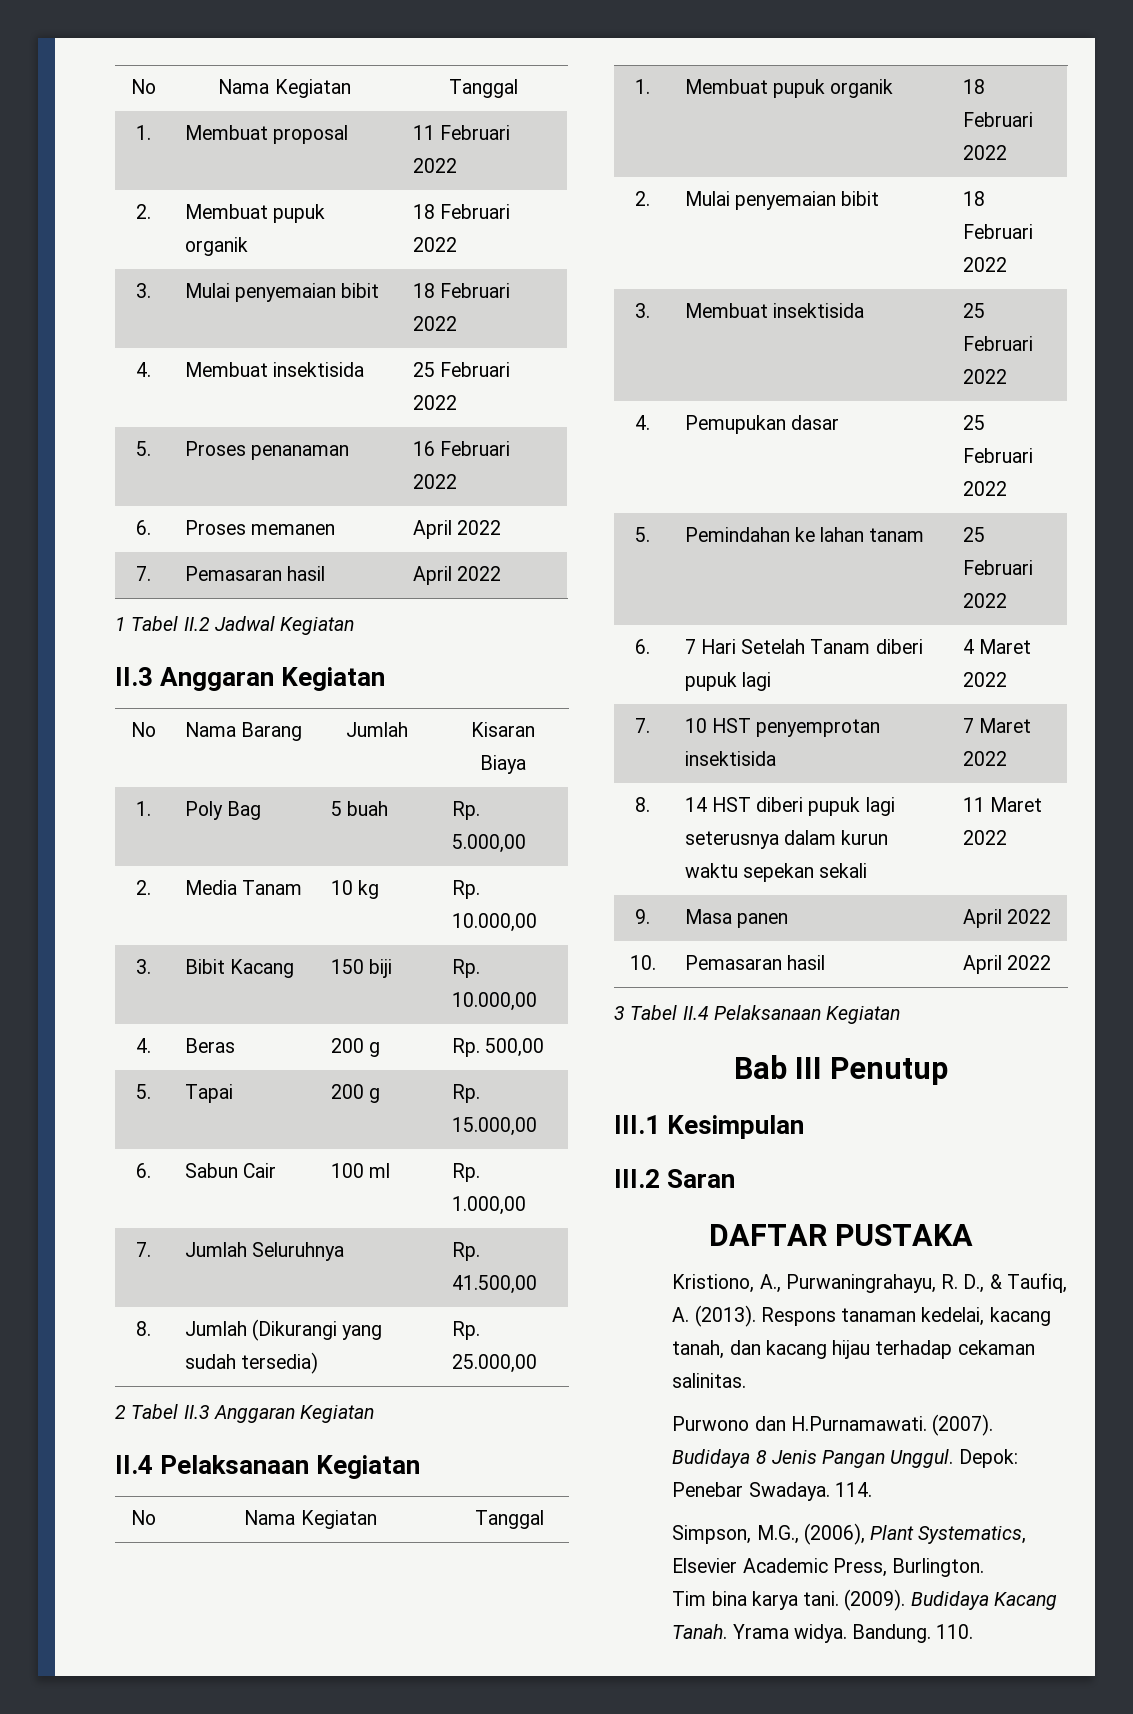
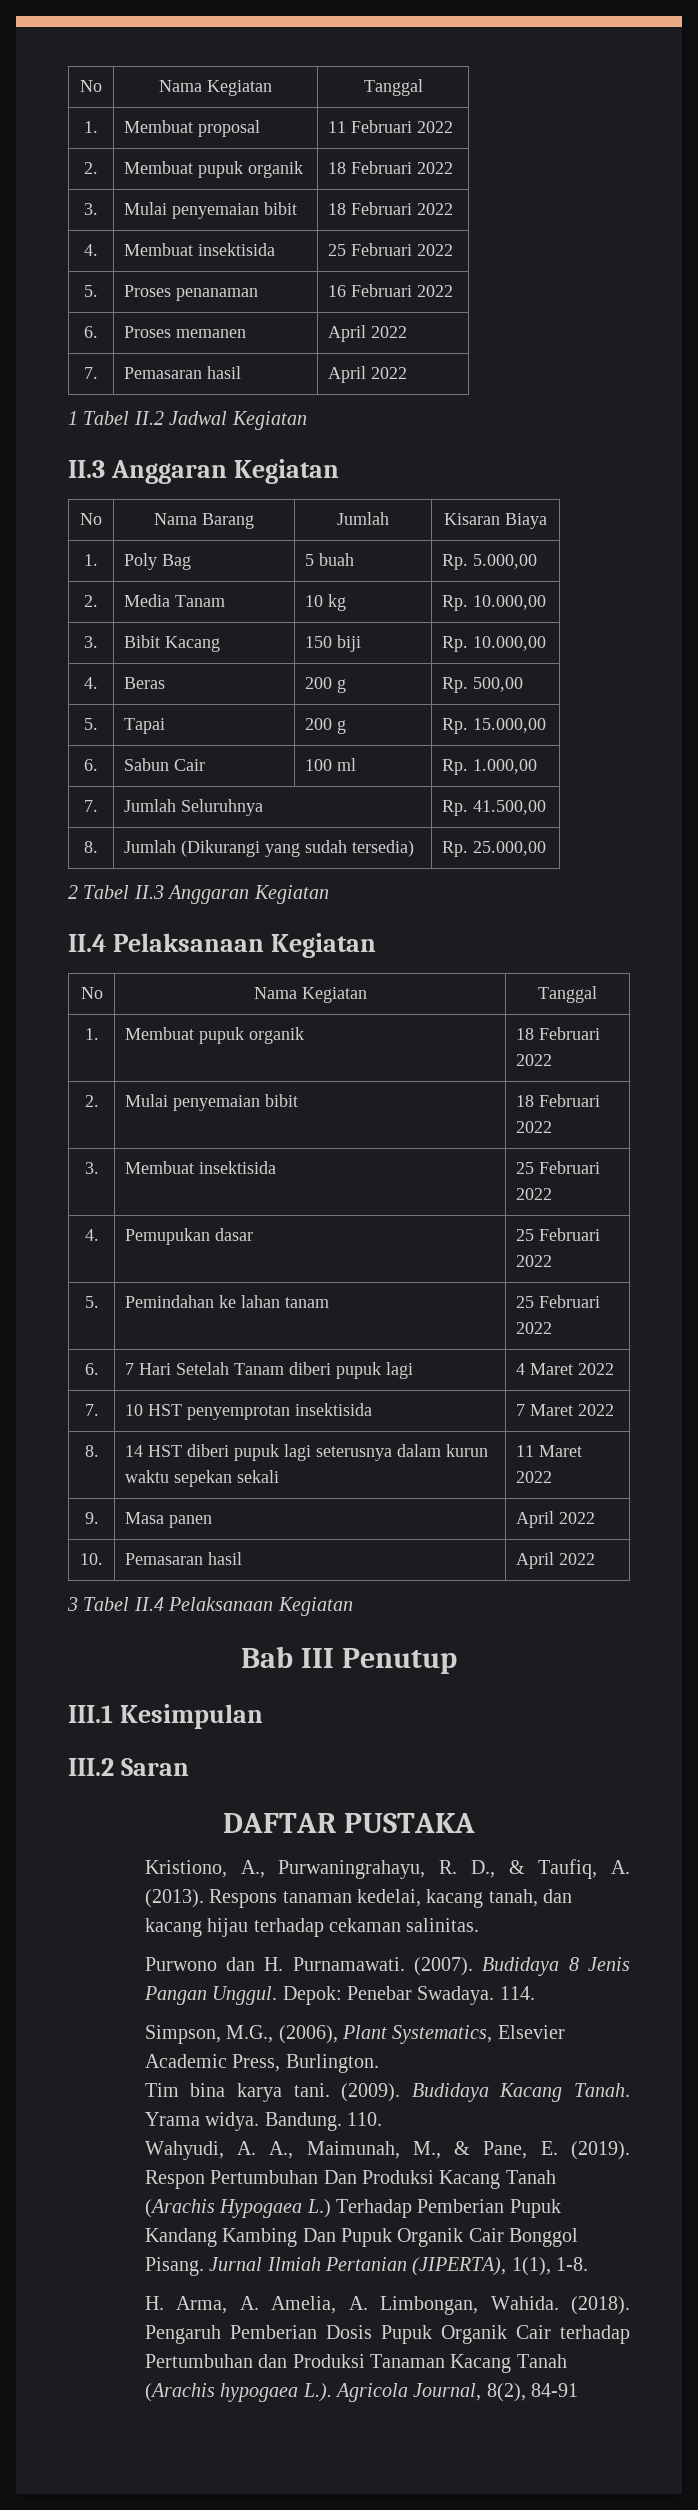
- Purwono dan H.Purnamawati. (2007).
+ Purwono dan H. Purnamawati. (2007).
+ Wahyudi, A. A., Maimunah, M., & Pane, E. (2019). Respon Pertumbuhan Dan Produksi Kacang Tanah (Arachis Hypogaea L.) Terhadap Pemberian Pupuk Kandang Kambing Dan Pupuk Organik Cair Bonggol Pisang. Jurnal Ilmiah Pertanian (JIPERTA), 1(1), 1-8.
+ H. Arma, A. Amelia, A. Limbongan, Wahida. (2018). Pengaruh Pemberian Dosis Pupuk Organik Cair terhadap Pertumbuhan dan Produksi Tanaman Kacang Tanah (Arachis hypogaea L.). Agricola Journal, 8(2), 84-91

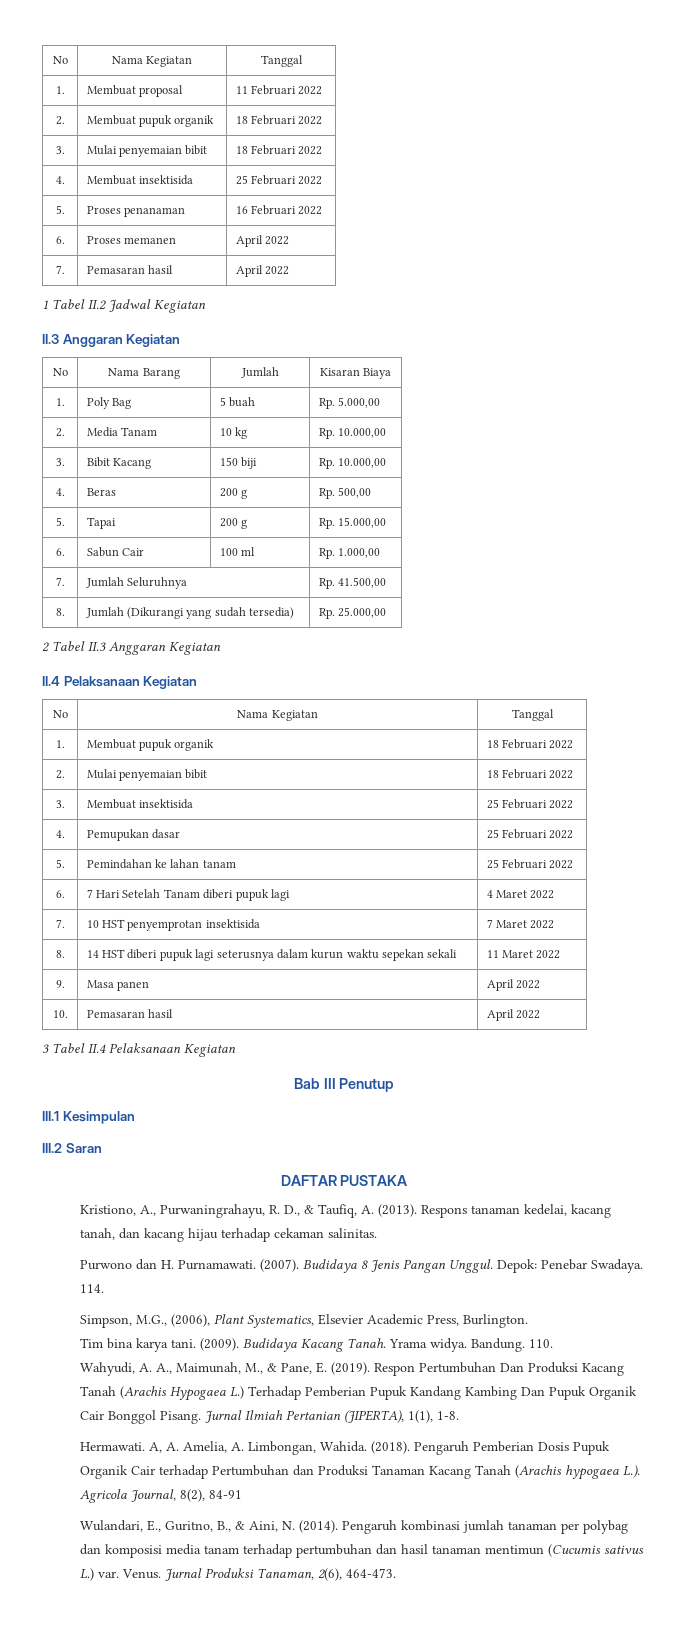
- H. Arma, A. Amelia, A. Limbongan, Wahida.
+ Hermawati. A, A. Amelia, A. Limbongan, Wahida.
+ Wulandari, E., Guritno, B., & Aini, N. (2014). Pengaruh kombinasi jumlah tanaman per polybag dan komposisi media tanam terhadap pertumbuhan dan hasil tanaman mentimun (Cucumis sativus L.) var. Venus. Jurnal Produksi Tanaman, 2(6), 464-473.

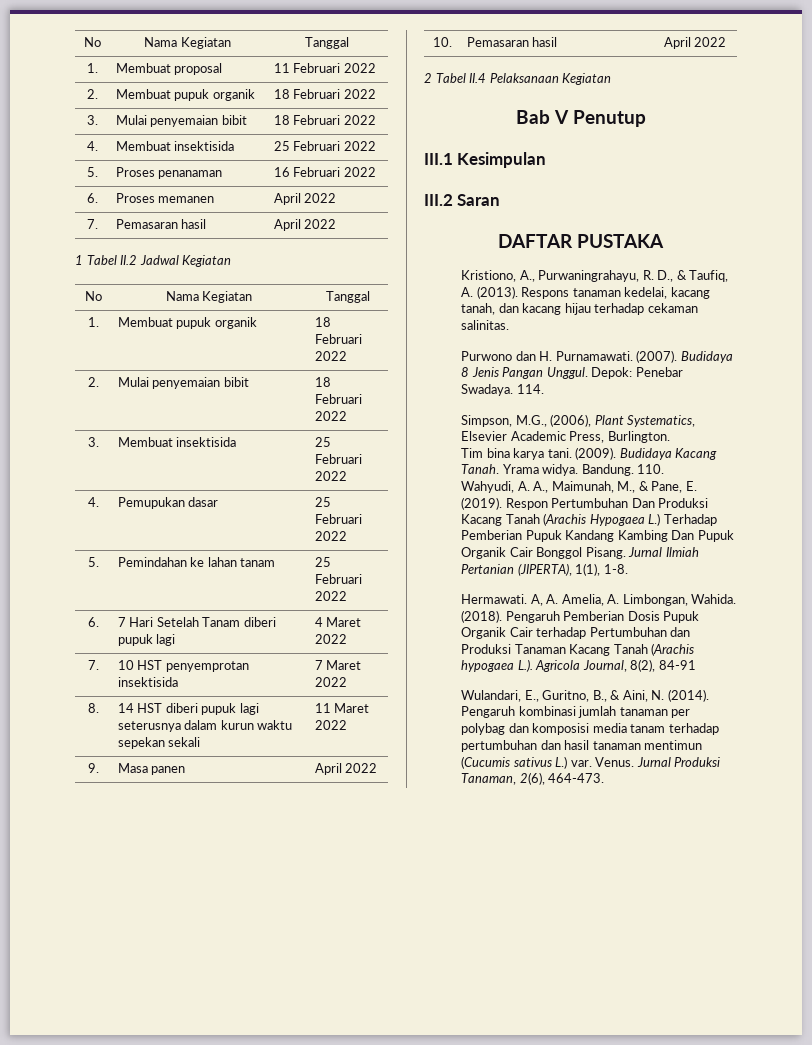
  1 Tabel II.2 Jadwal Kegiatan
- II.3 Anggaran Kegiatan
- No | Nama Barang | Jumlah | Kisaran Biaya
- 1. | Poly Bag | 5 buah | Rp. 5.000,00
- 2. | Media Tanam | 10 kg | Rp. 10.000,00
- 3. | Bibit Kacang | 150 biji | Rp. 10.000,00
- 4. | Beras | 200 g | Rp. 500,00
- 5. | Tapai | 200 g | Rp. 15.000,00
- 6. | Sabun Cair | 100 ml | Rp. 1.000,00
- 7. | Jumlah Seluruhnya | Rp. 41.500,00
- 8. | Jumlah (Dikurangi yang sudah tersedia) | Rp. 25.000,00
- 2 Tabel II.3 Anggaran Kegiatan
- II.4 Pelaksanaan Kegiatan
- 3 Tabel II.4 Pelaksanaan Kegiatan
+ 2 Tabel II.4 Pelaksanaan Kegiatan
- Bab III Penutup
+ Bab V Penutup

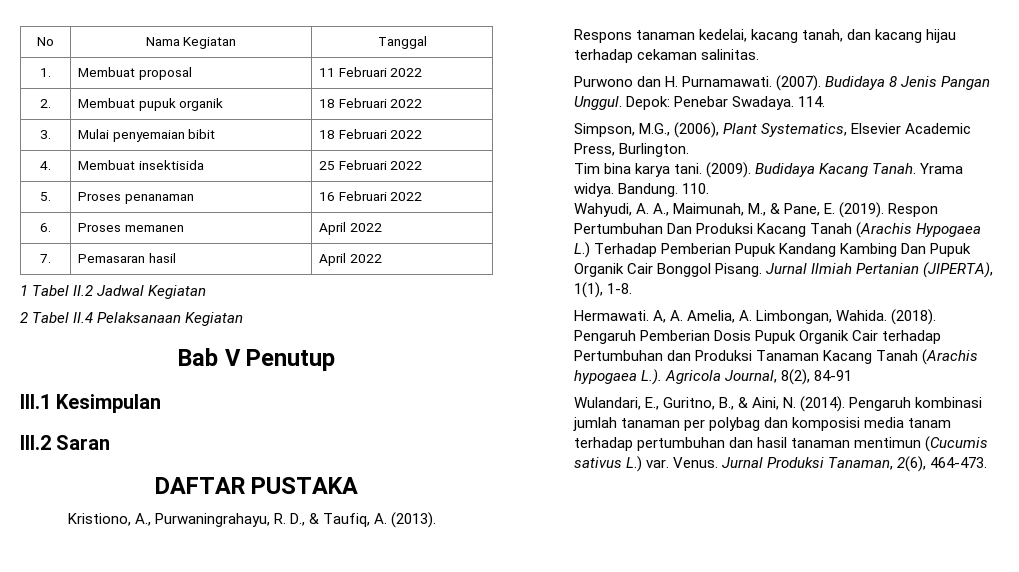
  1 Tabel II.2 Jadwal Kegiatan
- No | Nama Kegiatan | Tanggal
- 1. | Membuat pupuk organik | 18 Februari 2022
- 2. | Mulai penyemaian bibit | 18 Februari 2022
- 3. | Membuat insektisida | 25 Februari 2022
- 4. | Pemupukan dasar | 25 Februari 2022
- 5. | Pemindahan ke lahan tanam | 25 Februari 2022
- 6. | 7 Hari Setelah Tanam diberi pupuk lagi | 4 Maret 2022
- 7. | 10 HST penyemprotan insektisida | 7 Maret 2022
- 8. | 14 HST diberi pupuk lagi seterusnya dalam kurun waktu sepekan sekali | 11 Maret 2022
- 9. | Masa panen | April 2022
- 10. | Pemasaran hasil | April 2022

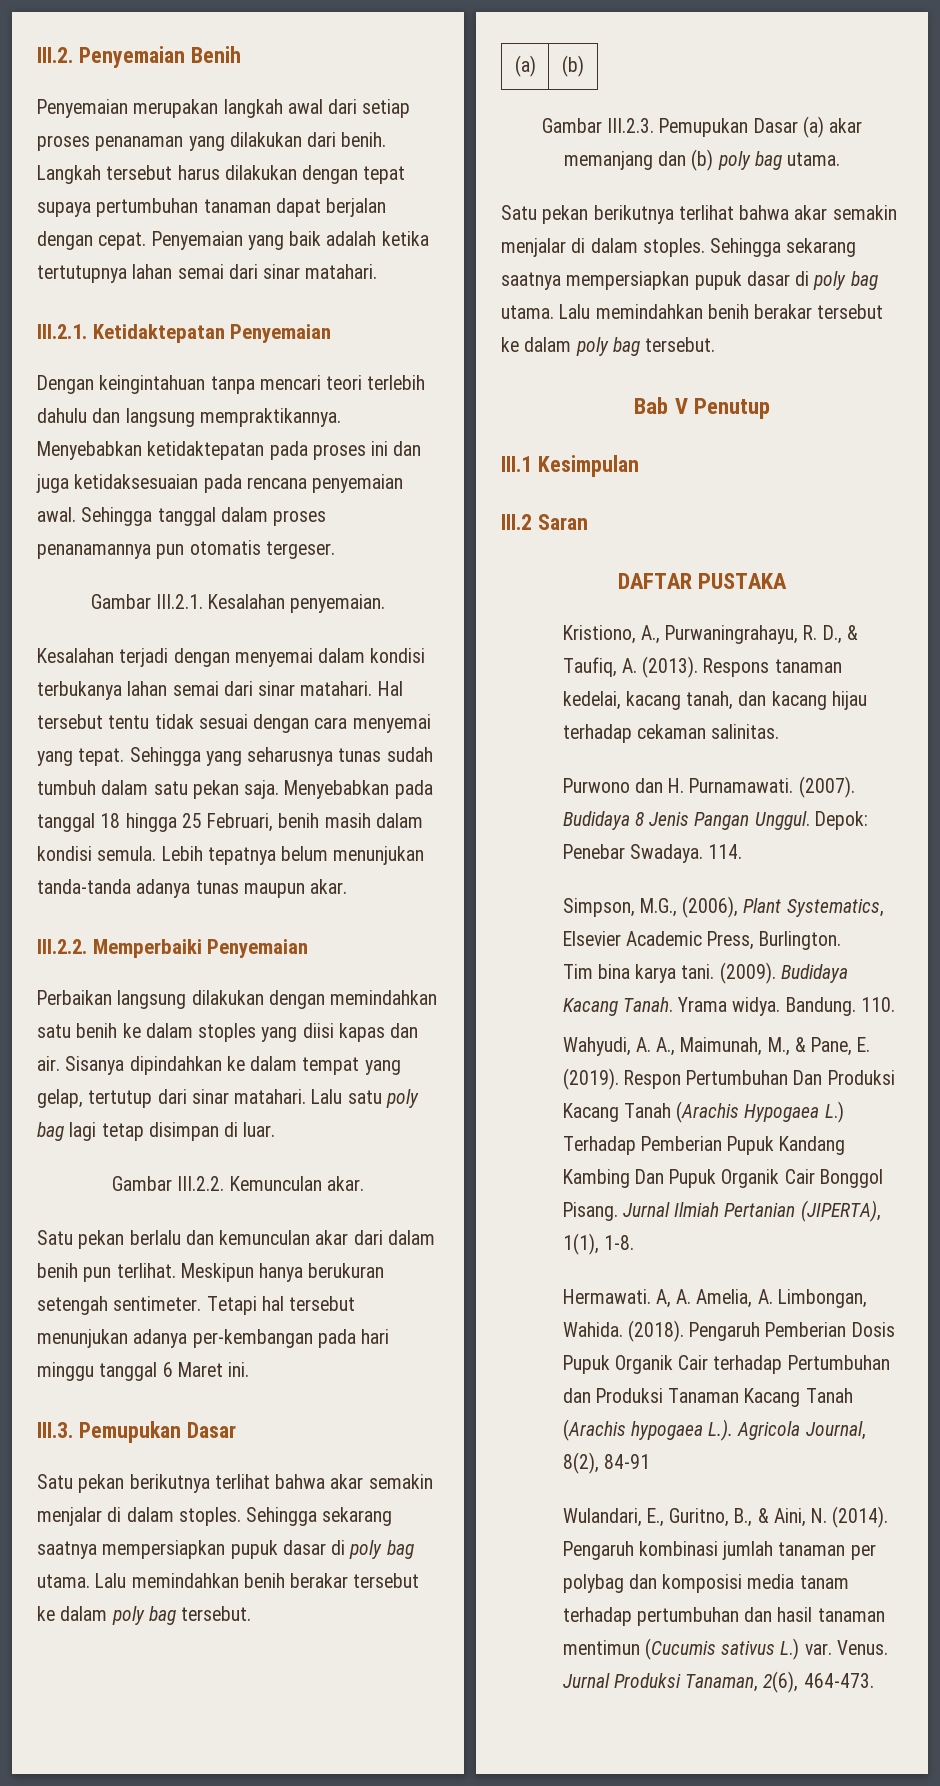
- No | Nama Kegiatan | Tanggal
- 1. | Membuat proposal | 11 Februari 2022
- 2. | Membuat pupuk organik | 18 Februari 2022
- 3. | Mulai penyemaian bibit | 18 Februari 2022
- 4. | Membuat insektisida | 25 Februari 2022
- 5. | Proses penanaman | 16 Februari 2022
- 6. | Proses memanen | April 2022
- 7. | Pemasaran hasil | April 2022
- 1 Tabel II.2 Jadwal Kegiatan
- 2 Tabel II.4 Pelaksanaan Kegiatan
+ III.2. Penyemaian Benih
+ Penyemaian merupakan langkah awal dari setiap proses penanaman yang dilakukan dari benih. Langkah tersebut harus dilakukan dengan tepat supaya pertumbuhan tanaman dapat berjalan dengan cepat. Penyemaian yang baik adalah ketika tertutupnya lahan semai dari sinar matahari.
+ III.2.1. Ketidaktepatan Penyemaian
+ Dengan keingintahuan tanpa mencari teori terlebih dahulu dan langsung mempraktikannya. Menyebabkan ketidaktepatan pada proses ini dan juga ketidaksesuaian pada rencana penyemaian awal. Sehingga tanggal dalam proses penanamannya pun otomatis tergeser.
+ Gambar III.2.1. Kesalahan penyemaian.
+ Kesalahan terjadi dengan menyemai dalam kondisi terbukanya lahan semai dari sinar matahari. Hal tersebut tentu tidak sesuai dengan cara menyemai yang tepat. Sehingga yang seharusnya tunas sudah tumbuh dalam satu pekan saja. Menyebabkan pada tanggal 18 hingga 25 Februari, benih masih dalam kondisi semula. Lebih tepatnya belum menunjukan tanda-tanda adanya tunas maupun akar.
+ III.2.2. Memperbaiki Penyemaian
+ Perbaikan langsung dilakukan dengan memindahkan satu benih ke dalam stoples yang diisi kapas dan air. Sisanya dipindahkan ke dalam tempat yang gelap, tertutup dari sinar matahari. Lalu satu poly bag lagi tetap disimpan di luar.
+ Gambar III.2.2. Kemunculan akar.
+ Satu pekan berlalu dan kemunculan akar dari dalam benih pun terlihat. Meskipun hanya berukuran setengah sentimeter. Tetapi hal tersebut menunjukan adanya per-kembangan pada hari minggu tanggal 6 Maret ini.
+ III.3. Pemupukan Dasar
+ Satu pekan berikutnya terlihat bahwa akar semakin menjalar di dalam stoples. Sehingga sekarang saatnya mempersiapkan pupuk dasar di poly bag utama. Lalu memindahkan benih berakar tersebut ke dalam poly bag tersebut.
+ (a) | (b)
+ Gambar III.2.3. Pemupukan Dasar (a) akar memanjang dan (b) poly bag utama.
+ Satu pekan berikutnya terlihat bahwa akar semakin menjalar di dalam stoples. Sehingga sekarang saatnya mempersiapkan pupuk dasar di poly bag utama. Lalu memindahkan benih berakar tersebut ke dalam poly bag tersebut.

